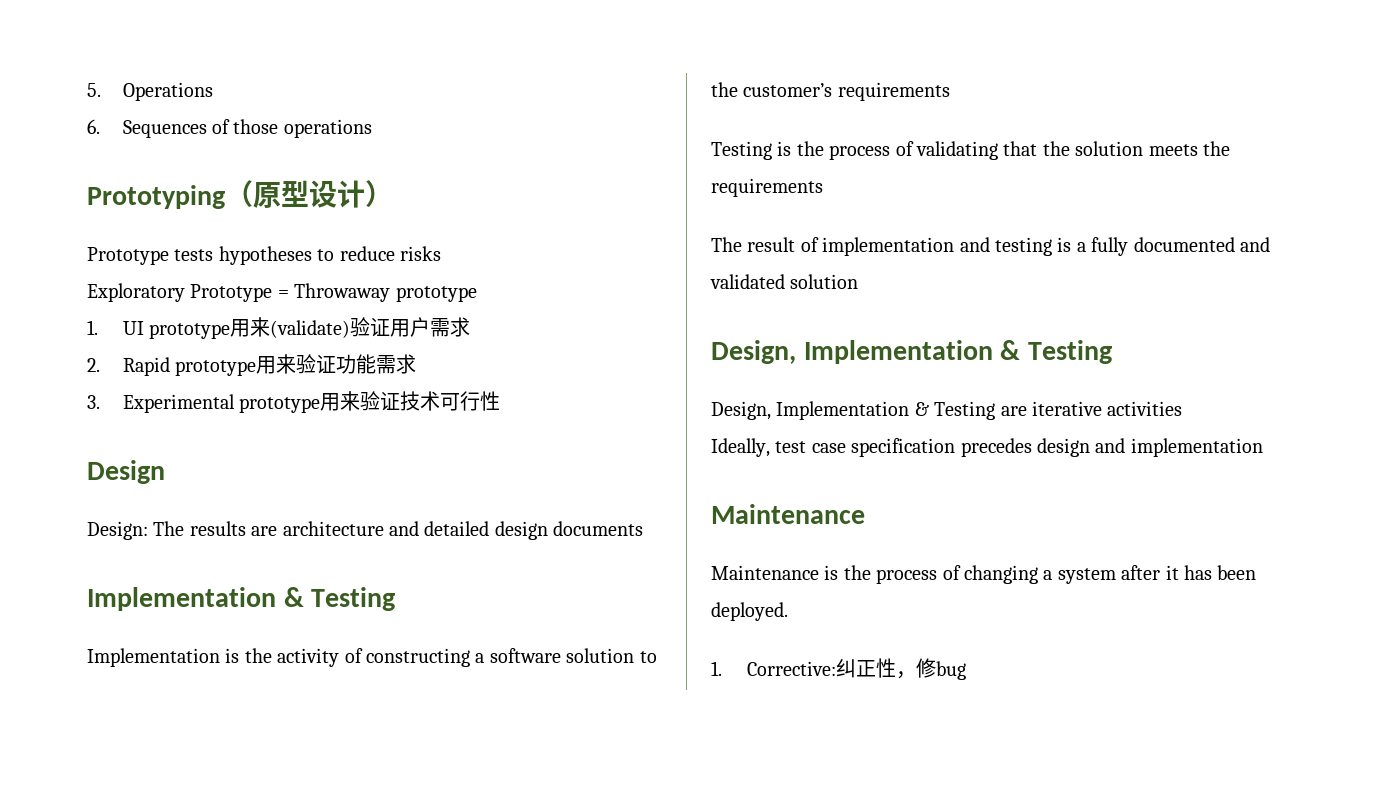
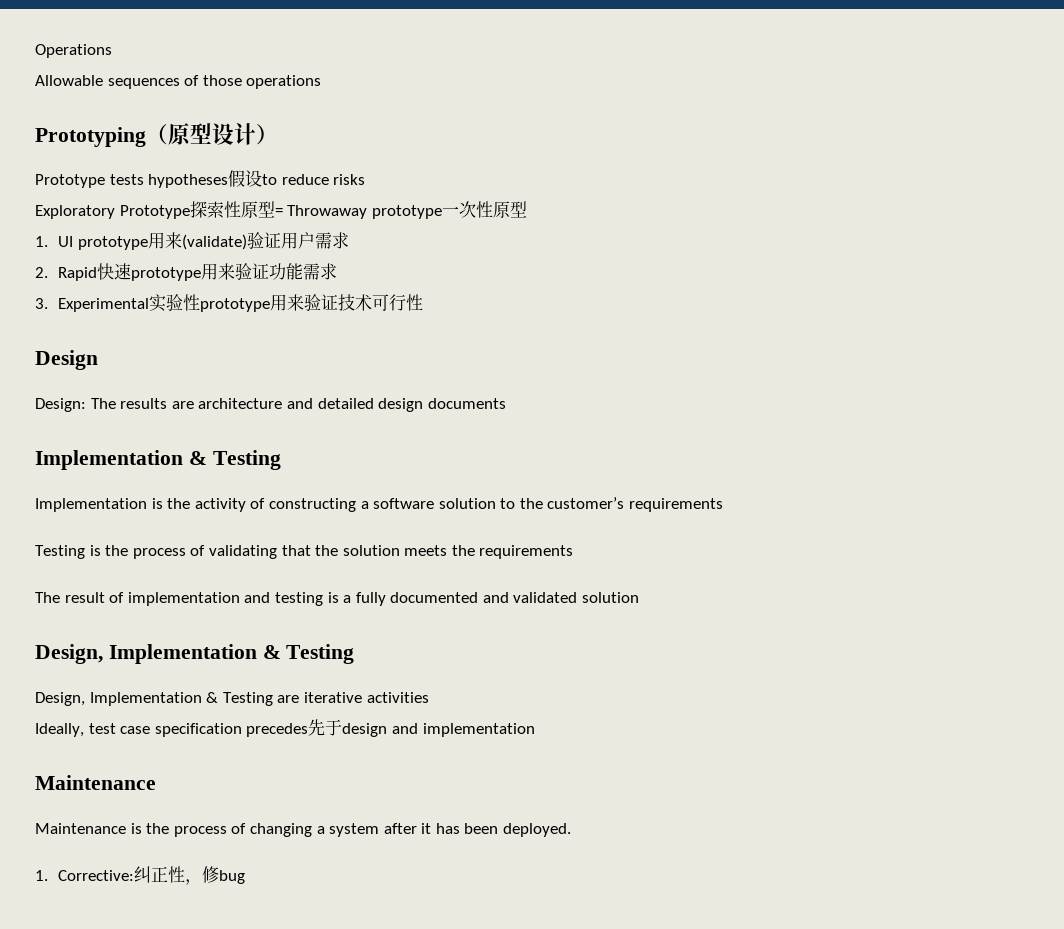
- 5. Operations
+ Operations
- 6. Sequences of those operations
+ Allowable sequences of those operations
- Prototype tests hypotheses to reduce risks
+ Prototype tests hypotheses假设to reduce risks
- Exploratory Prototype = Throwaway prototype
+ Exploratory Prototype探索性原型= Throwaway prototype一次性原型
- 2. Rapid prototype用来验证功能需求
+ 2. Rapid快速prototype用来验证功能需求
- 3. Experimental prototype用来验证技术可行性
+ 3. Experimental实验性prototype用来验证技术可行性
- Ideally, test case specification precedes design and implementation
+ Ideally, test case specification precedes先于design and implementation

